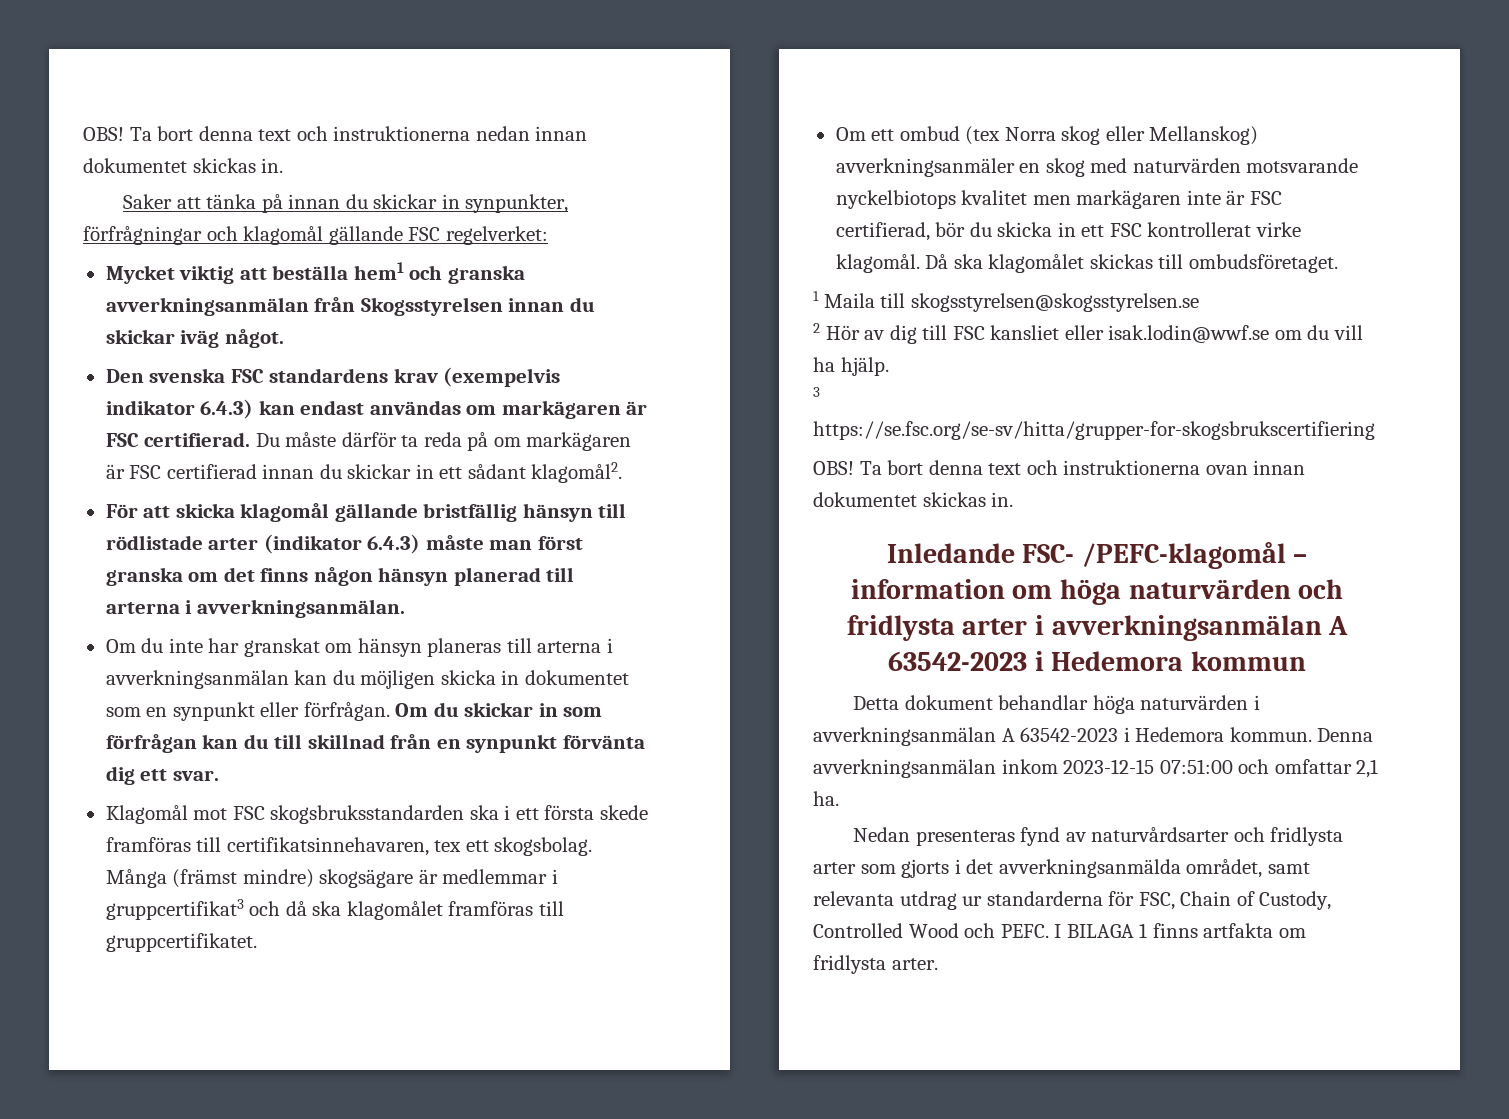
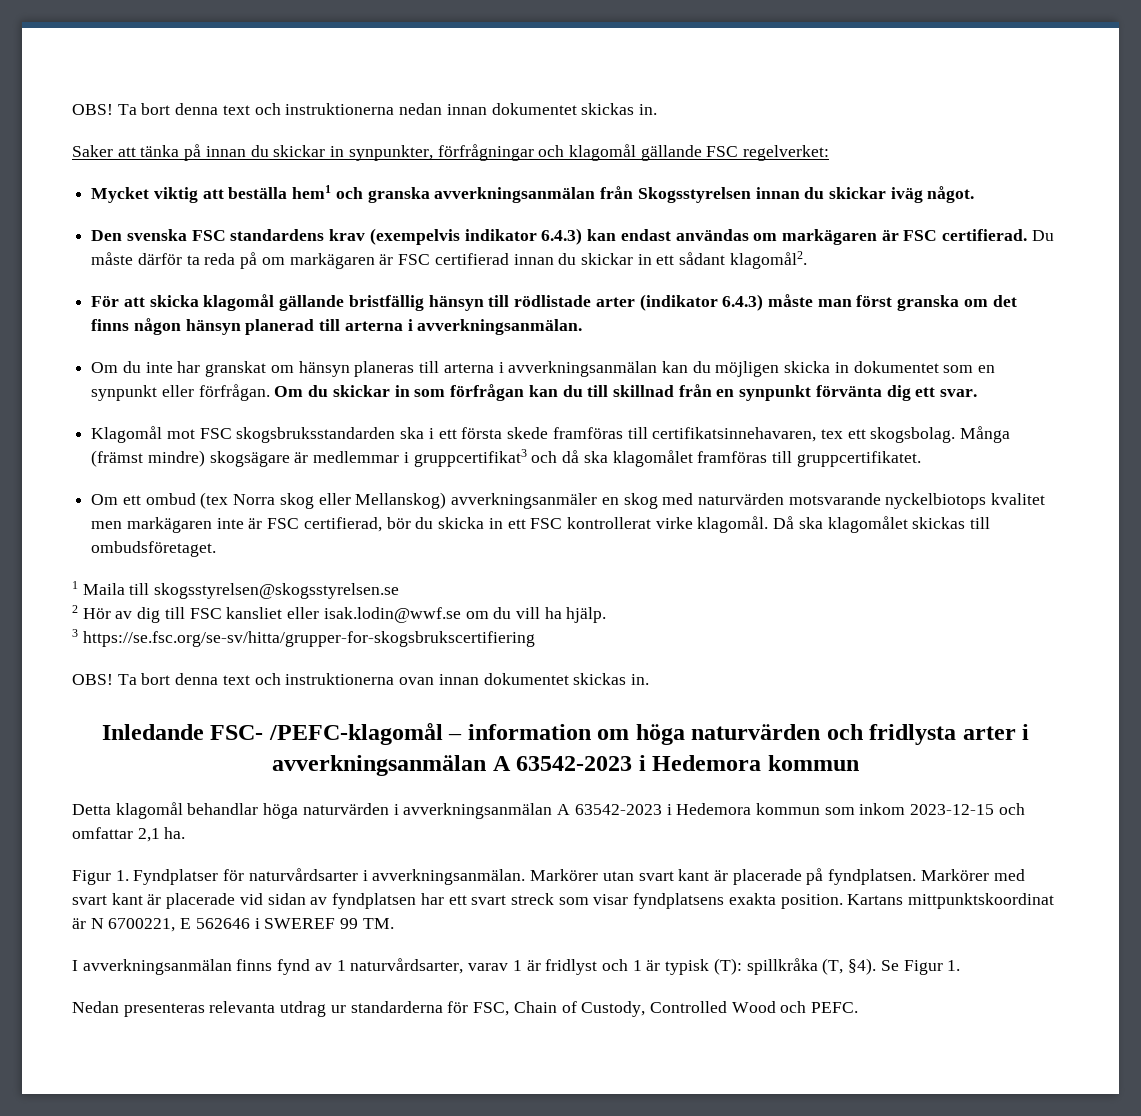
- Detta dokument behandlar höga naturvärden i avverkningsanmälan A 63542-2023 i Hedemora kommun. Denna avverkningsanmälan inkom 2023-12-15 07:51:00 och omfattar 2,1 ha.
+ Detta klagomål behandlar höga naturvärden i avverkningsanmälan A 63542-2023 i Hedemora kommun som inkom 2023-12-15 och omfattar 2,1 ha.
- Nedan presenteras fynd av naturvårdsarter och fridlysta arter som gjorts i det avverkningsanmälda området, samt relevanta utdrag ur standarderna för FSC, Chain of Custody, Controlled Wood och PEFC. I BILAGA 1 finns artfakta om fridlysta arter.
+ Figur 1. Fyndplatser för naturvårdsarter i avverkningsanmälan. Markörer utan svart kant är placerade på fyndplatsen. Markörer med svart kant är placerade vid sidan av fyndplatsen har ett svart streck som visar fyndplatsens exakta position. Kartans mittpunktskoordinat är N 6700221, E 562646 i SWEREF 99 TM.
+ I avverkningsanmälan finns fynd av 1 naturvårdsarter, varav 1 är fridlyst och 1 är typisk (T): spillkråka (T, §4). Se Figur 1.
+ Nedan presenteras relevanta utdrag ur standarderna för FSC, Chain of Custody, Controlled Wood och PEFC.

